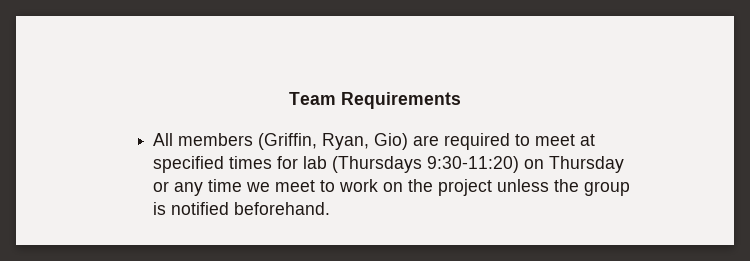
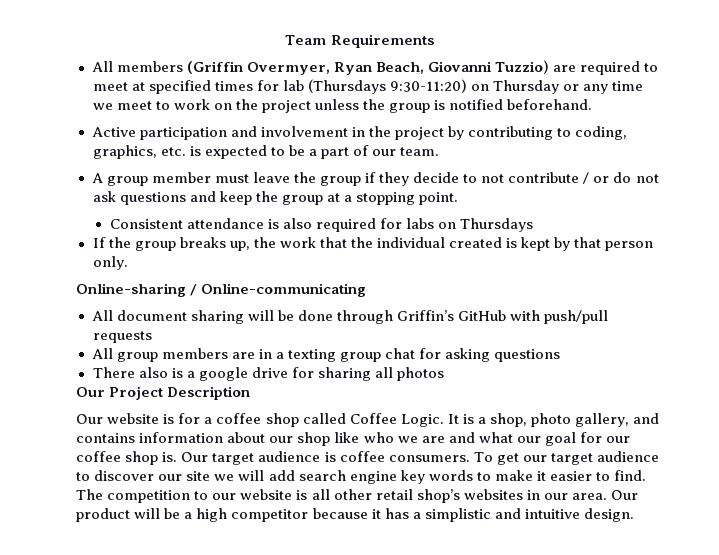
- All members (Griffin, Ryan, Gio) are required to meet at specified times for lab (Thursdays 9:30-11:20) on Thursday or any time we meet to work on the project unless the group is notified beforehand.
+ All members (Griffin Overmyer, Ryan Beach, Giovanni Tuzzio) are required to meet at specified times for lab (Thursdays 9:30-11:20) on Thursday or any time we meet to work on the project unless the group is notified beforehand.
+ Active participation and involvement in the project by contributing to coding, graphics, etc. is expected to be a part of our team.
+ A group member must leave the group if they decide to not contribute / or do not ask questions and keep the group at a stopping point.
+ Consistent attendance is also required for labs on Thursdays
+ If the group breaks up, the work that the individual created is kept by that person only.
+ Online-sharing / Online-communicating
+ All document sharing will be done through Griffin’s GitHub with push/pull requests
+ All group members are in a texting group chat for asking questions
+ There also is a google drive for sharing all photos
+ Our Project Description
+ Our website is for a coffee shop called Coffee Logic. It is a shop, photo gallery, and contains information about our shop like who we are and what our goal for our coffee shop is. Our target audience is coffee consumers. To get our target audience to discover our site we will add search engine key words to make it easier to find. The competition to our website is all other retail shop’s websites in our area. Our product will be a high competitor because it has a simplistic and intuitive design.

